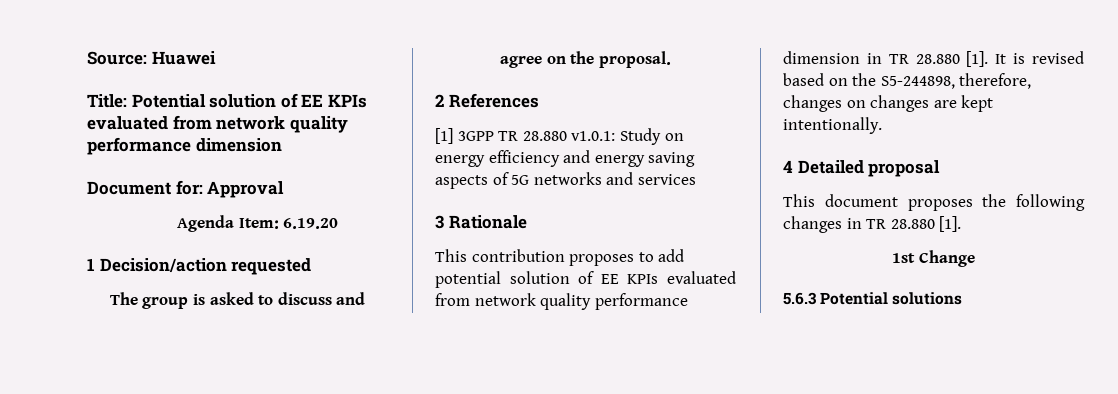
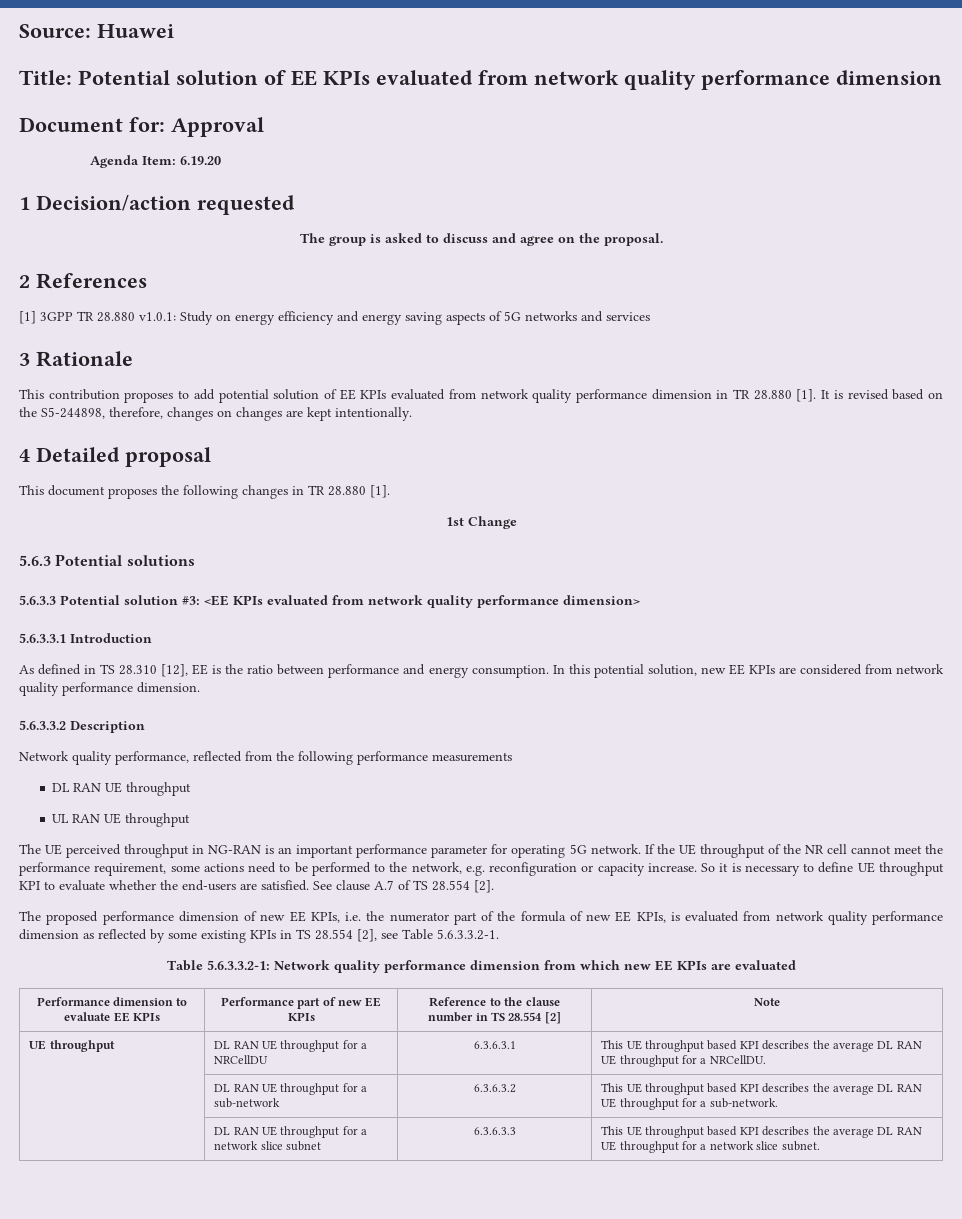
+ 5.6.3.3 Potential solution #3: <EE KPIs evaluated from network quality performance dimension>
+ 5.6.3.3.1 Introduction
+ As defined in TS 28.310 [12], EE is the ratio between performance and energy consumption. In this potential solution, new EE KPIs are considered from network quality performance dimension.
+ 5.6.3.3.2 Description
+ Network quality performance, reflected from the following performance measurements
+ DL RAN UE throughput
+ UL RAN UE throughput
+ The UE perceived throughput in NG-RAN is an important performance parameter for operating 5G network. If the UE throughput of the NR cell cannot meet the performance requirement, some actions need to be performed to the network, e.g. reconfiguration or capacity increase. So it is necessary to define UE throughput KPI to evaluate whether the end-users are satisfied. See clause A.7 of TS 28.554 [2].
+ The proposed performance dimension of new EE KPIs, i.e. the numerator part of the formula of new EE KPIs, is evaluated from network quality performance dimension as reflected by some existing KPIs in TS 28.554 [2], see Table 5.6.3.3.2-1.
+ Table 5.6.3.3.2-1: Network quality performance dimension from which new EE KPIs are evaluated
+ Performance dimension to evaluate EE KPIs | Performance part of new EE KPIs | Reference to the clause number in TS 28.554 [2] | Note
+ UE throughput | DL RAN UE throughput for a NRCellDU | 6.3.6.3.1 | This UE throughput based KPI describes the average DL RAN UE throughput for a NRCellDU.
+ | DL RAN UE throughput for a sub-network | 6.3.6.3.2 | This UE throughput based KPI describes the average DL RAN UE throughput for a sub-network.
+ | DL RAN UE throughput for a network slice subnet | 6.3.6.3.3 | This UE throughput based KPI describes the average DL RAN UE throughput for a network slice subnet.

